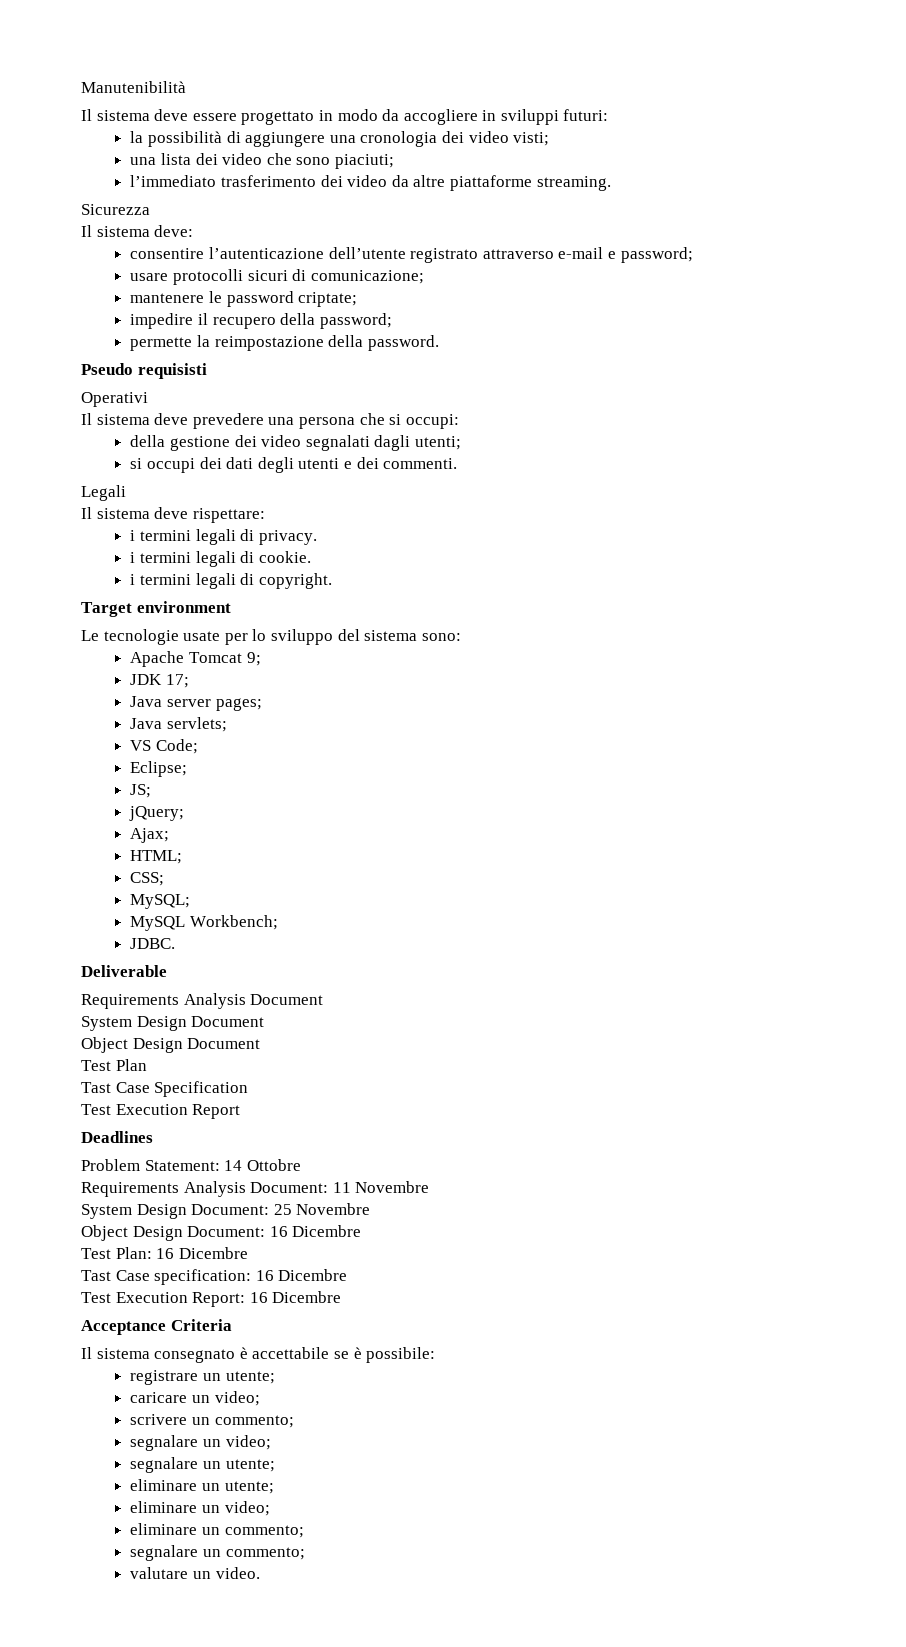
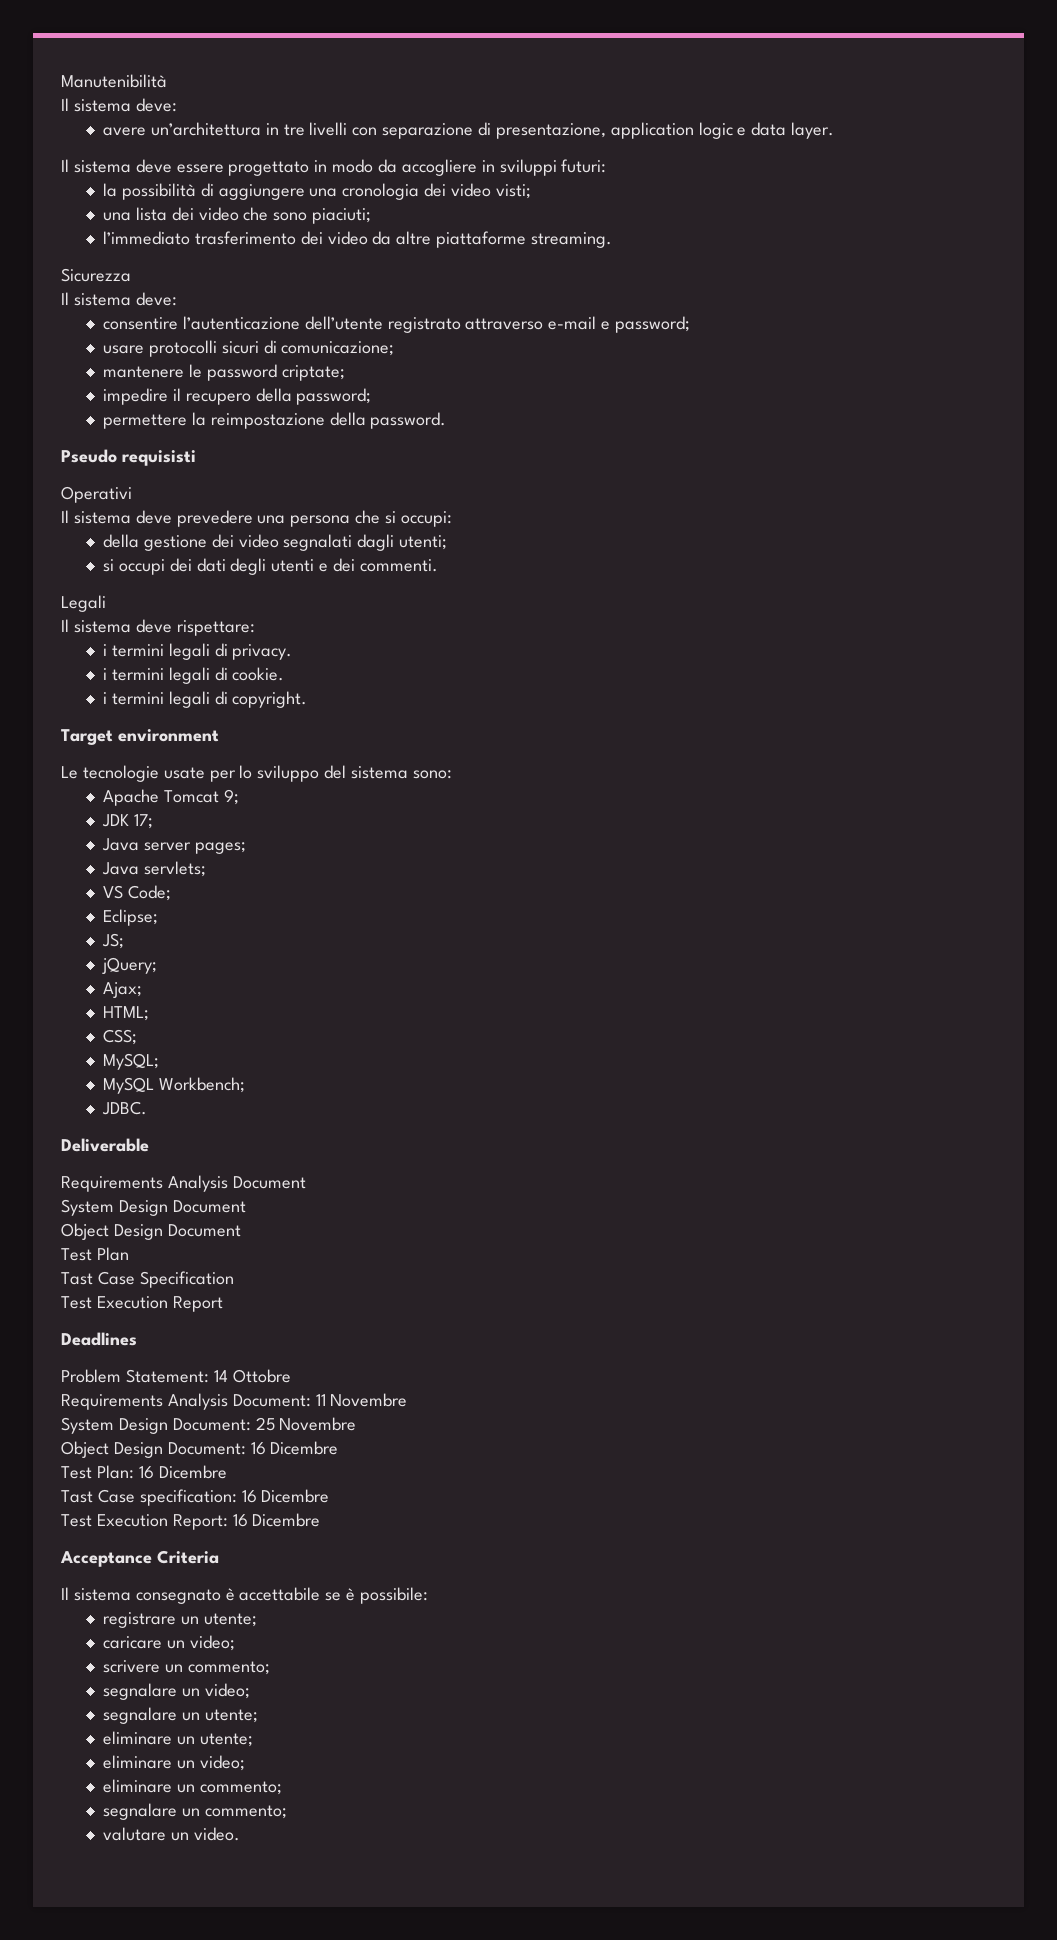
  Manutenibilità
+ Il sistema deve:
+ avere un’architettura in tre livelli con separazione di presentazione, application logic e data layer.
- permette la reimpostazione della password.
+ permettere la reimpostazione della password.

